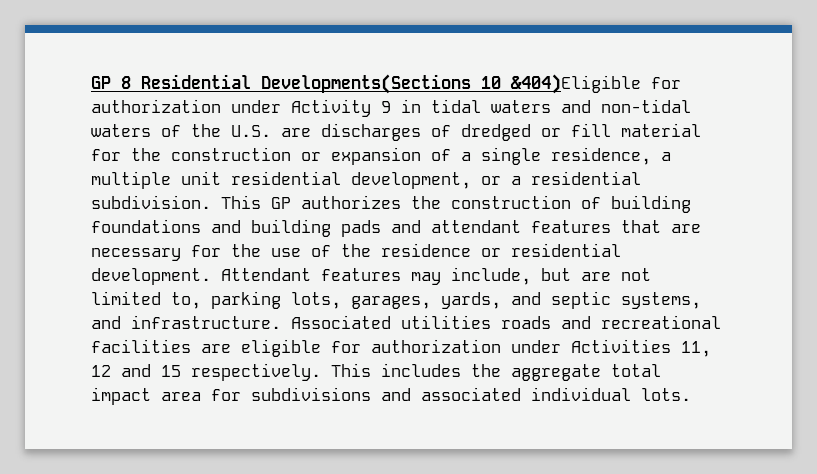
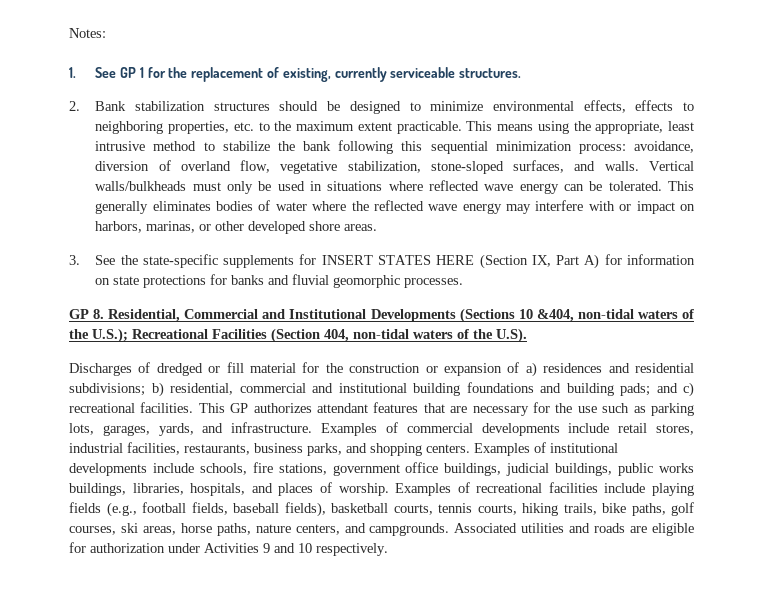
- GP 8 Residential Developments(Sections 10 &404)Eligible for authorization under Activity 9 in tidal waters and non-tidal waters of the U.S. are discharges of dredged or fill material for the construction or expansion of a single residence, a multiple unit residential development, or a residential subdivision. This GP authorizes the construction of building foundations and building pads and attendant features that are necessary for the use of the residence or residential development. Attendant features may include, but are not limited to, parking lots, garages, yards, and septic systems, and infrastructure. Associated utilities roads and recreational facilities are eligible for authorization under Activities 11, 12 and 15 respectively. This includes the aggregate total impact area for subdivisions and associated individual lots.
+ Notes:
+ 1. See GP 1 for the replacement of existing, currently serviceable structures.
+ 2. Bank stabilization structures should be designed to minimize environmental effects, effects to neighboring properties, etc. to the maximum extent practicable. This means using the appropriate, least intrusive method to stabilize the bank following this sequential minimization process: avoidance, diversion of overland flow, vegetative stabilization, stone-sloped surfaces, and walls. Vertical walls/bulkheads must only be used in situations where reflected wave energy can be tolerated. This generally eliminates bodies of water where the reflected wave energy may interfere with or impact on harbors, marinas, or other developed shore areas.
+ 3. See the state-specific supplements for INSERT STATES HERE (Section IX, Part A) for information on state protections for banks and fluvial geomorphic processes.
+ GP 8. Residential, Commercial and Institutional Developments (Sections 10 &404, non-tidal waters of the U.S.); Recreational Facilities (Section 404, non-tidal waters of the U.S).
+ Discharges of dredged or fill material for the construction or expansion of a) residences and residential subdivisions; b) residential, commercial and institutional building foundations and building pads; and c) recreational facilities. This GP authorizes attendant features that are necessary for the use such as parking lots, garages, yards, and infrastructure. Examples of commercial developments include retail stores, industrial facilities, restaurants, business parks, and shopping centers. Examples of institutional developments include schools, fire stations, government office buildings, judicial buildings, public works buildings, libraries, hospitals, and places of worship. Examples of recreational facilities include playing fields (e.g., football fields, baseball fields), basketball courts, tennis courts, hiking trails, bike paths, golf courses, ski areas, horse paths, nature centers, and campgrounds. Associated utilities and roads are eligible for authorization under Activities 9 and 10 respectively.

